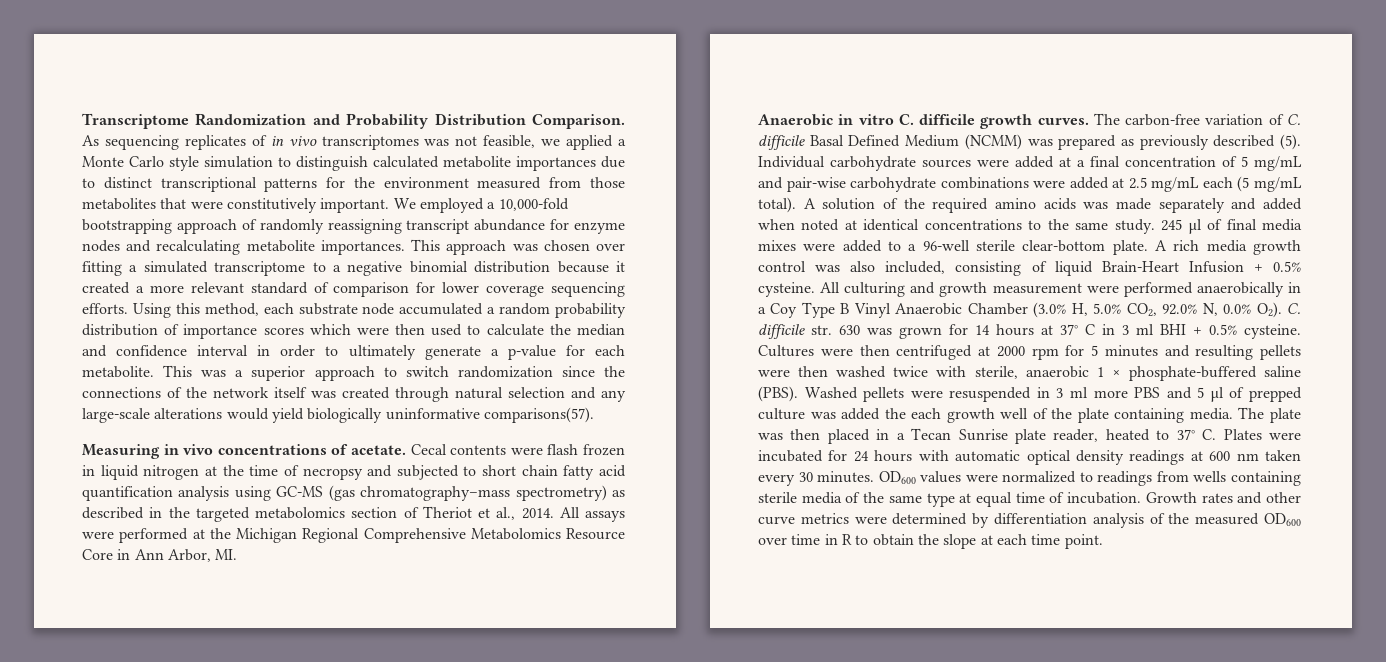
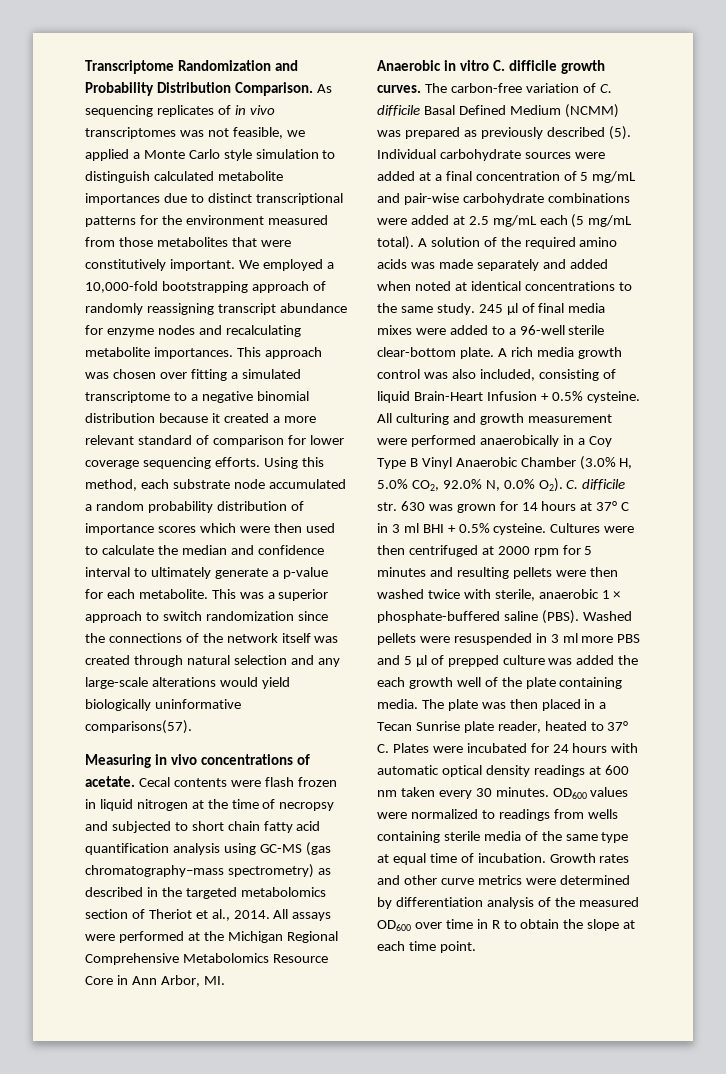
- Using this method, each substrate node accumulated a random probability distribution of importance scores which were then used to calculate the median and confidence interval in order to ultimately generate a p-value for each metabolite.
+ Using this method, each substrate node accumulated a random probability distribution of importance scores which were then used to calculate the median and confidence interval to ultimately generate a p-value for each metabolite.

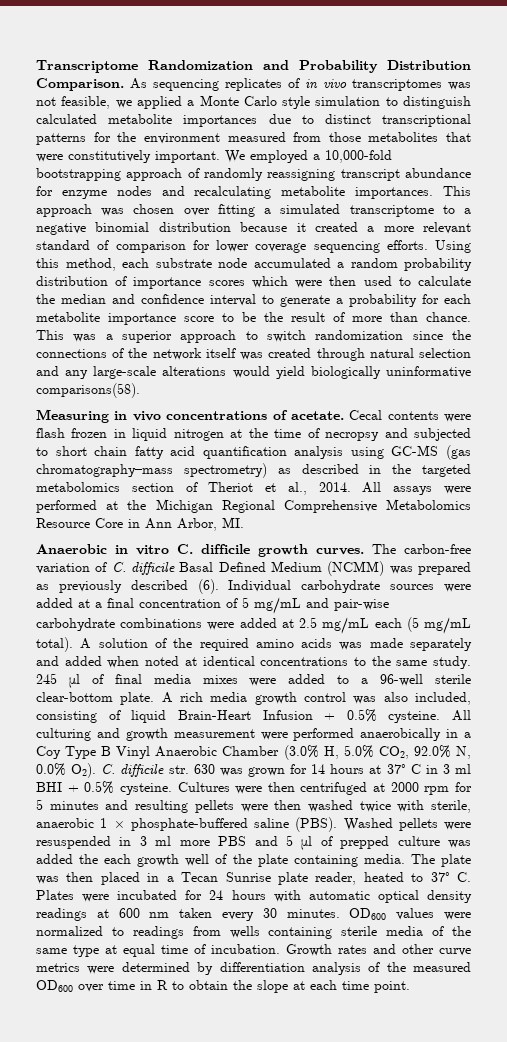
- Using this method, each substrate node accumulated a random probability distribution of importance scores which were then used to calculate the median and confidence interval to ultimately generate a p-value for each metabolite.
+ Using this method, each substrate node accumulated a random probability distribution of importance scores which were then used to calculate the median and confidence interval to generate a probability for each metabolite importance score to be the result of more than chance.
- This was a superior approach to switch randomization since the connections of the network itself was created through natural selection and any large-scale alterations would yield biologically uninformative comparisons(57).
+ This was a superior approach to switch randomization since the connections of the network itself was created through natural selection and any large-scale alterations would yield biologically uninformative comparisons(58).
- The carbon-free variation of C. difficile Basal Defined Medium (NCMM) was prepared as previously described (5).
+ The carbon-free variation of C. difficile Basal Defined Medium (NCMM) was prepared as previously described (6).

